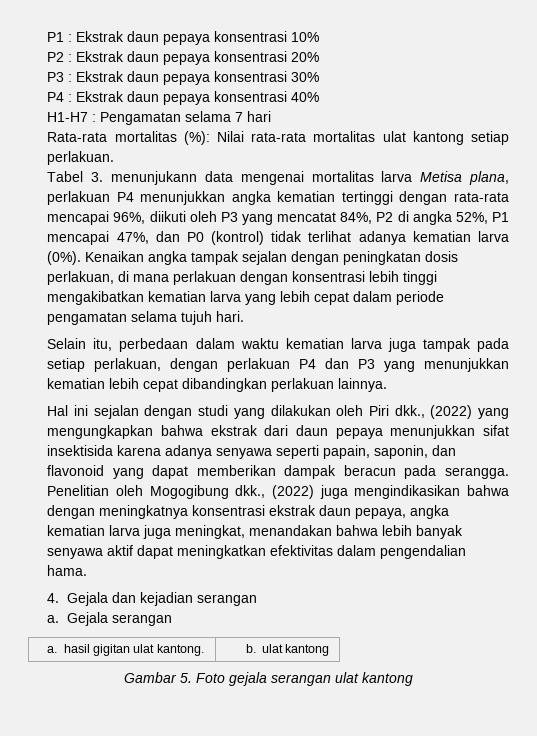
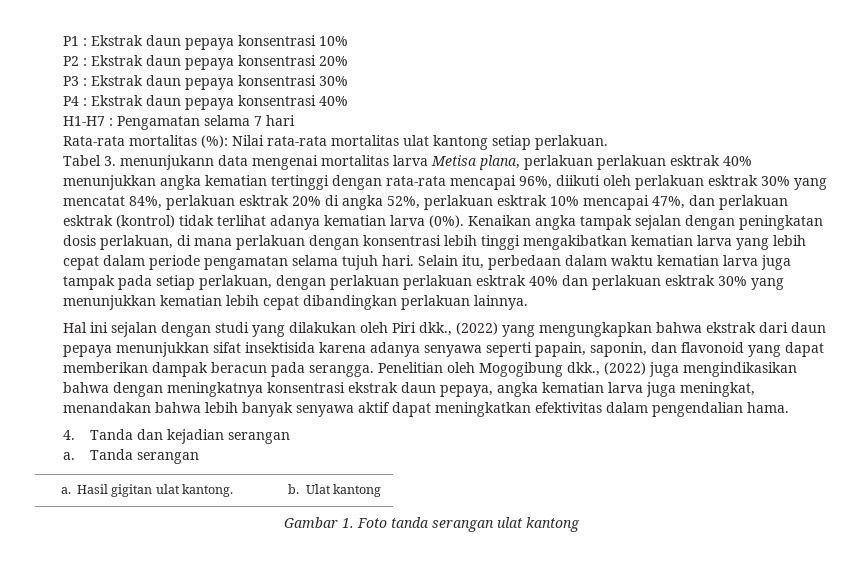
- Tabel 3. menunjukann data mengenai mortalitas larva Metisa plana, perlakuan P4 menunjukkan angka kematian tertinggi dengan rata-rata mencapai 96%, diikuti oleh P3 yang mencatat 84%, P2 di angka 52%, P1 mencapai 47%, dan P0 (kontrol) tidak terlihat adanya kematian larva (0%).
+ Tabel 3. menunjukann data mengenai mortalitas larva Metisa plana, perlakuan perlakuan esktrak 40% menunjukkan angka kematian tertinggi dengan rata-rata mencapai 96%, diikuti oleh perlakuan esktrak 30% yang mencatat 84%, perlakuan esktrak 20% di angka 52%, perlakuan esktrak 10% mencapai 47%, dan perlakuan esktrak (kontrol) tidak terlihat adanya kematian larva (0%).
- Kenaikan angka tampak sejalan dengan peningkatan dosis perlakuan, di mana perlakuan dengan konsentrasi lebih tinggi mengakibatkan kematian larva yang lebih cepat dalam periode pengamatan selama tujuh hari.
- Selain itu, perbedaan dalam waktu kematian larva juga tampak pada setiap perlakuan, dengan perlakuan P4 dan P3 yang menunjukkan kematian lebih cepat dibandingkan perlakuan lainnya.
+ Kenaikan angka tampak sejalan dengan peningkatan dosis perlakuan, di mana perlakuan dengan konsentrasi lebih tinggi mengakibatkan kematian larva yang lebih cepat dalam periode pengamatan selama tujuh hari. Selain itu, perbedaan dalam waktu kematian larva juga tampak pada setiap perlakuan, dengan perlakuan perlakuan esktrak 40% dan perlakuan esktrak 30% yang menunjukkan kematian lebih cepat dibandingkan perlakuan lainnya.
- 4. Gejala dan kejadian serangan
+ 4. Tanda dan kejadian serangan
- Gejala serangan
- a. hasil gigitan ulat kantong. | b. ulat kantong
+ Tanda serangan
+ a. Hasil gigitan ulat kantong. | b. Ulat kantong
- Gambar 5. Foto gejala serangan ulat kantong
+ Gambar 1. Foto tanda serangan ulat kantong

